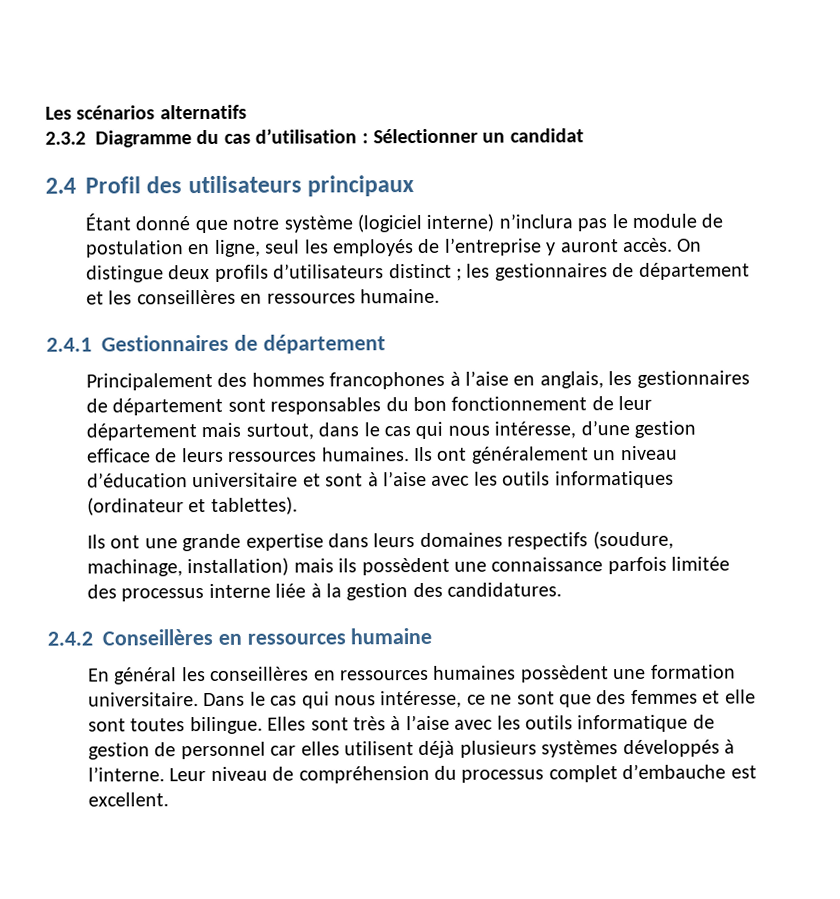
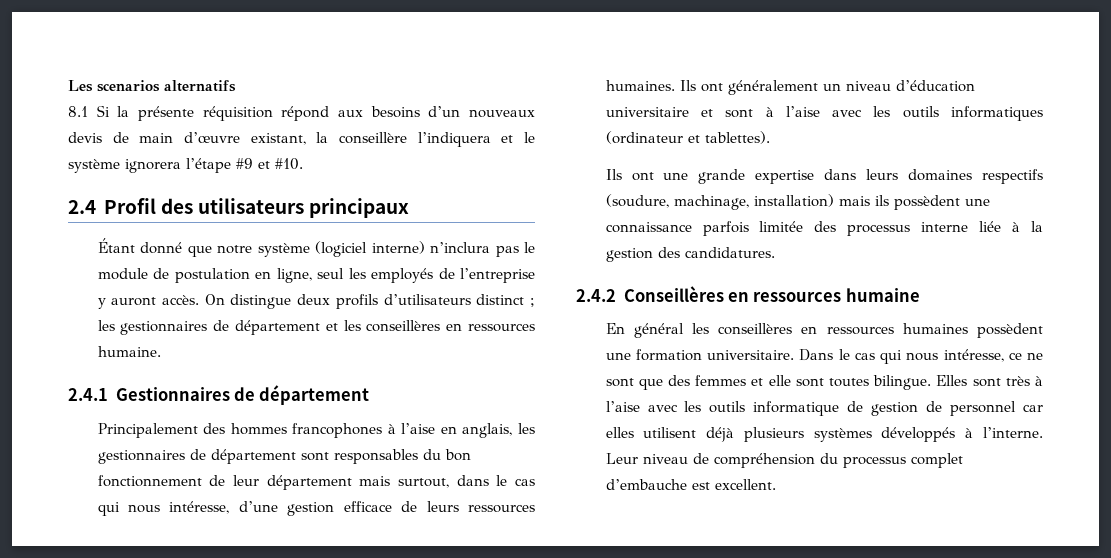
- Les scénarios alternatifs
+ Les scenarios alternatifs
- 2.3.2 Diagramme du cas d’utilisation : Sélectionner un candidat
+ 8.1 Si la présente réquisition répond aux besoins d’un nouveaux devis de main d’œuvre existant, la conseillère l’indiquera et le système ignorera l’étape #9 et #10.

